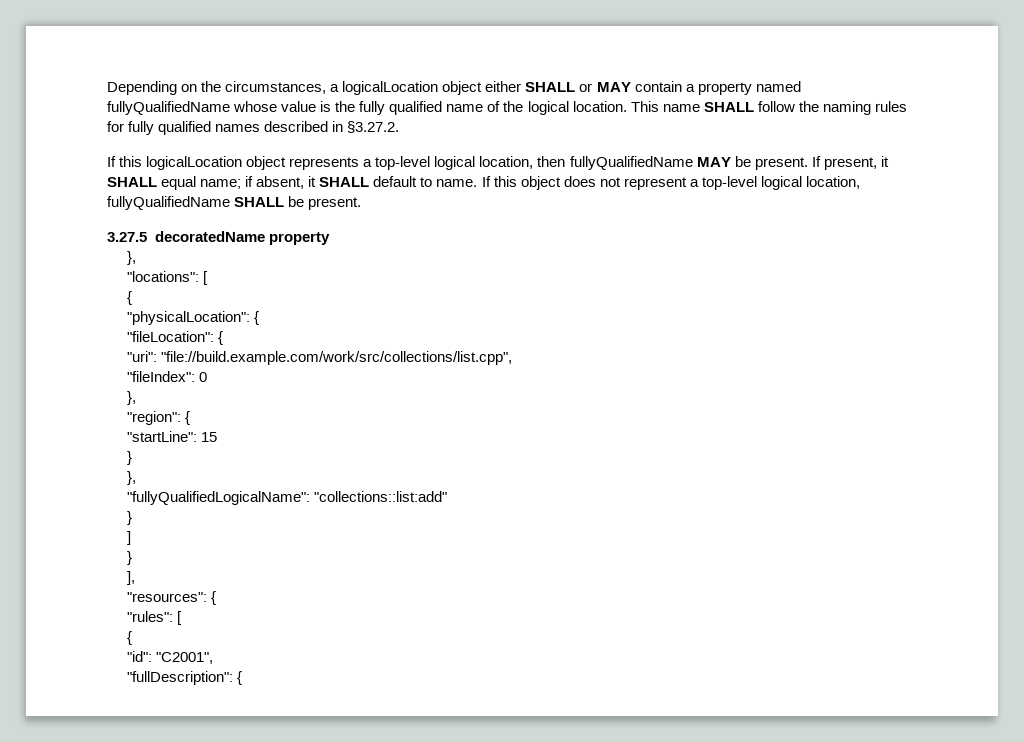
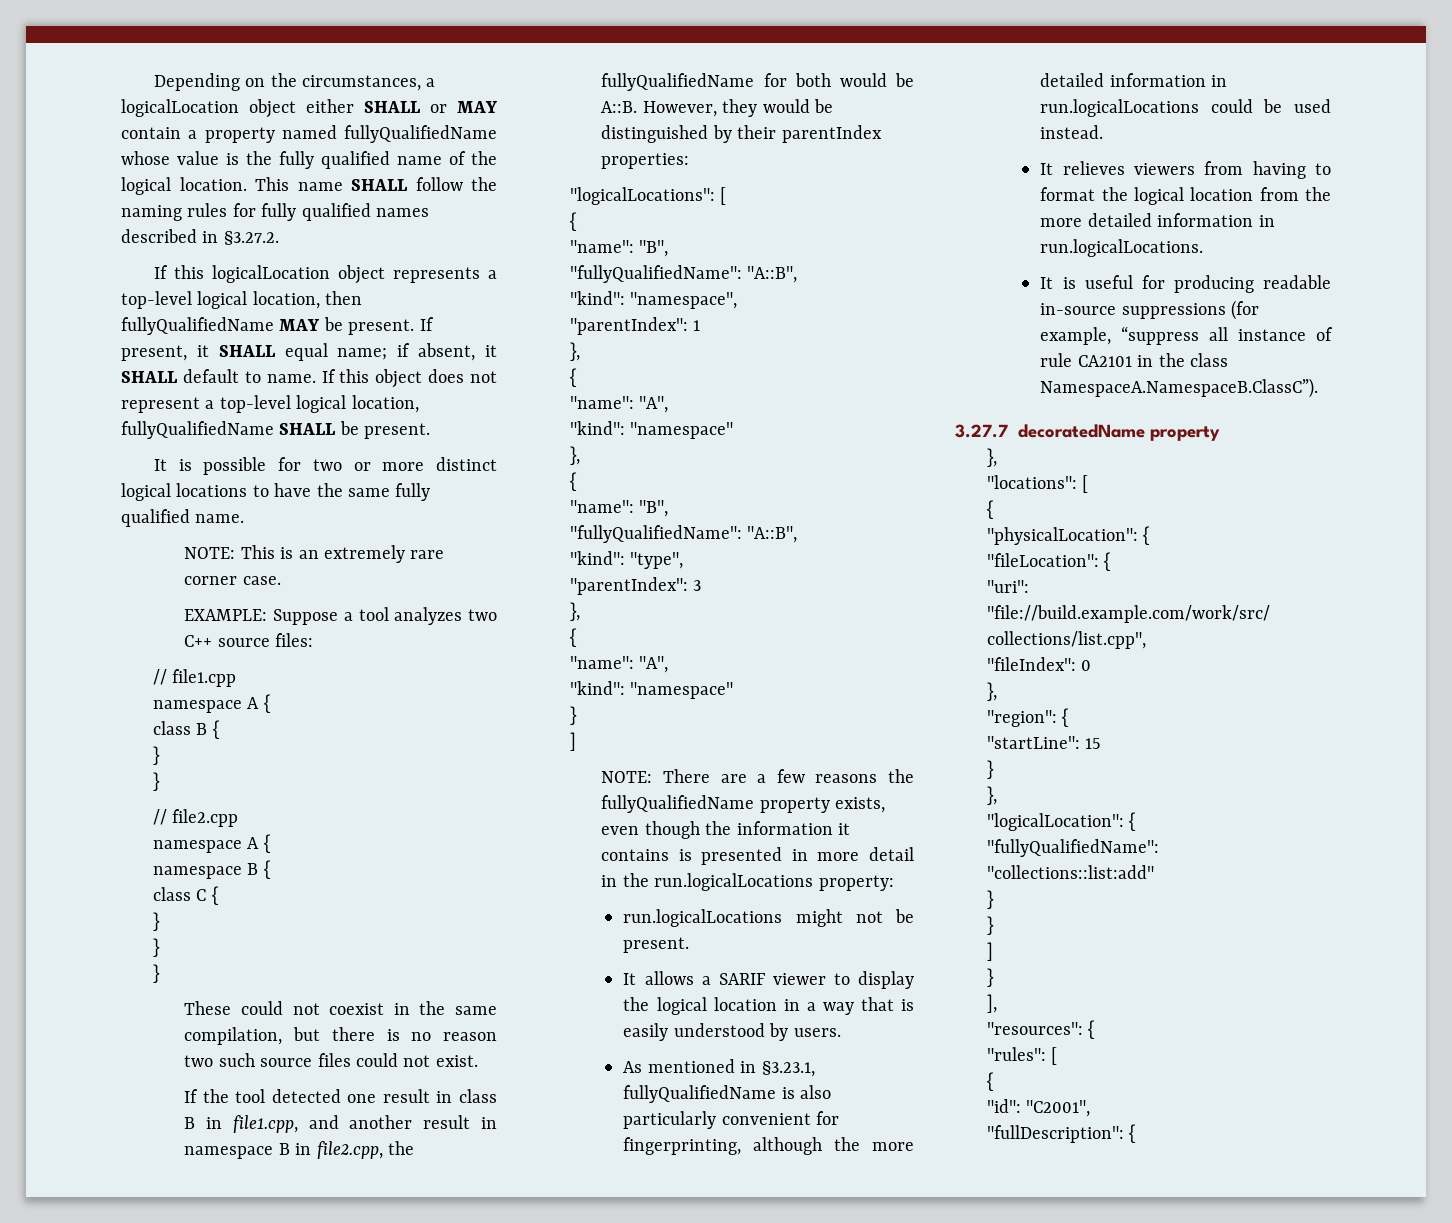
- 3.27.5 decoratedName property
+ It is possible for two or more distinct logical locations to have the same fully qualified name.
+ NOTE: This is an extremely rare corner case.
+ EXAMPLE: Suppose a tool analyzes two C++ source files:
+ // file1.cpp
+ namespace A {
+ class B {
+ }
+ }
+ // file2.cpp
+ namespace A {
+ namespace B {
+ class C {
+ }
+ }
+ }
+ These could not coexist in the same compilation, but there is no reason two such source files could not exist.
+ If the tool detected one result in class B in file1.cpp, and another result in namespace B in file2.cpp, the fullyQualifiedName for both would be A::B. However, they would be distinguished by their parentIndex properties:
+ "logicalLocations": [
+ {
+ "name": "B",
+ "fullyQualifiedName": "A::B",
+ "kind": "namespace",
+ "parentIndex": 1
+ },
+ {
+ "name": "A",
+ "kind": "namespace"
+ },
+ {
+ "name": "B",
+ "fullyQualifiedName": "A::B",
+ "kind": "type",
+ "parentIndex": 3
+ },
+ {
+ "name": "A",
+ "kind": "namespace"
+ }
+ ]
+ NOTE: There are a few reasons the fullyQualifiedName property exists, even though the information it contains is presented in more detail in the run.logicalLocations property:
+ run.logicalLocations might not be present.
+ It allows a SARIF viewer to display the logical location in a way that is easily understood by users.
+ As mentioned in §3.23.1, fullyQualifiedName is also particularly convenient for fingerprinting, although the more detailed information in run.logicalLocations could be used instead.
+ It relieves viewers from having to format the logical location from the more detailed information in run.logicalLocations.
+ It is useful for producing readable in-source suppressions (for example, “suppress all instance of rule CA2101 in the class NamespaceA.NamespaceB.ClassC”).
+ 3.27.7 decoratedName property
- "fullyQualifiedLogicalName": "collections::list:add"
+ "logicalLocation": {
+ "fullyQualifiedName": "collections::list:add"
+ }

